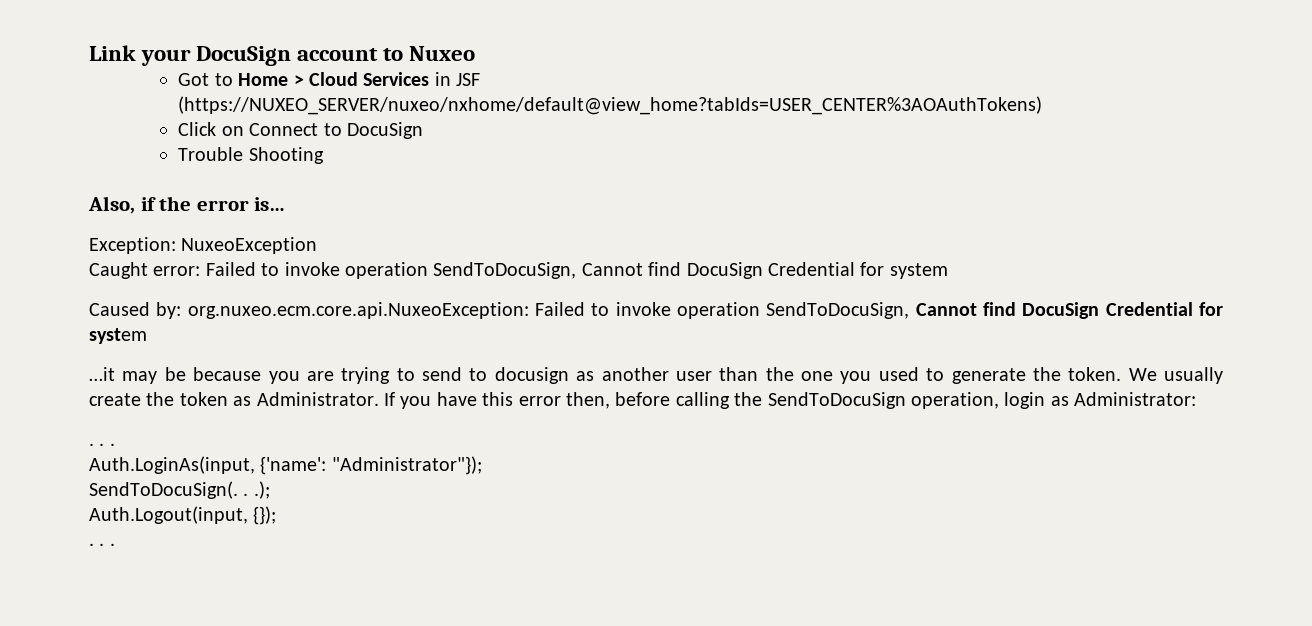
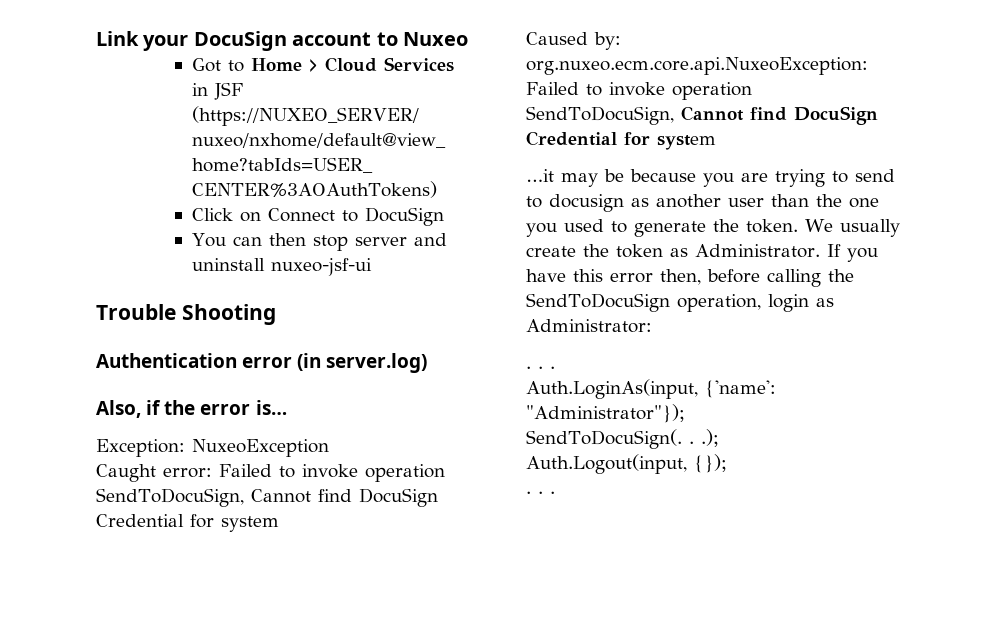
+ You can then stop server and uninstall nuxeo-jsf-ui
  Trouble Shooting
+ Authentication error (in server.log)

